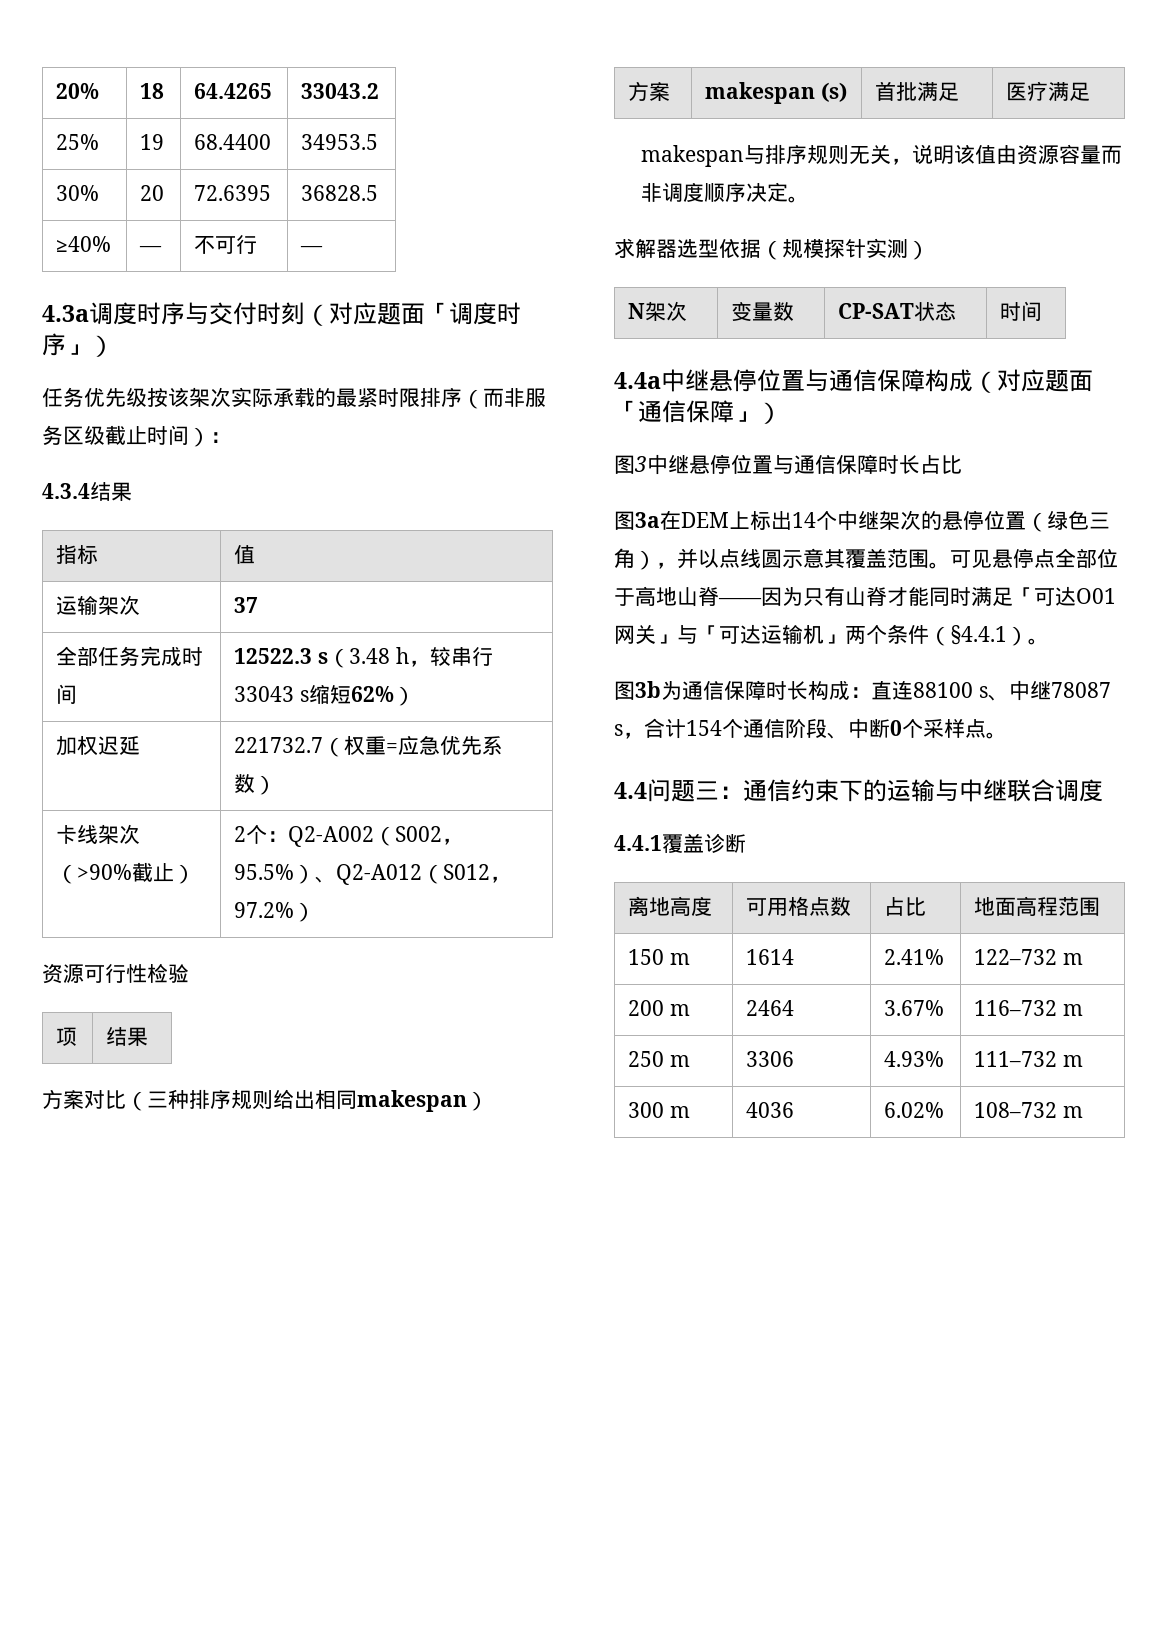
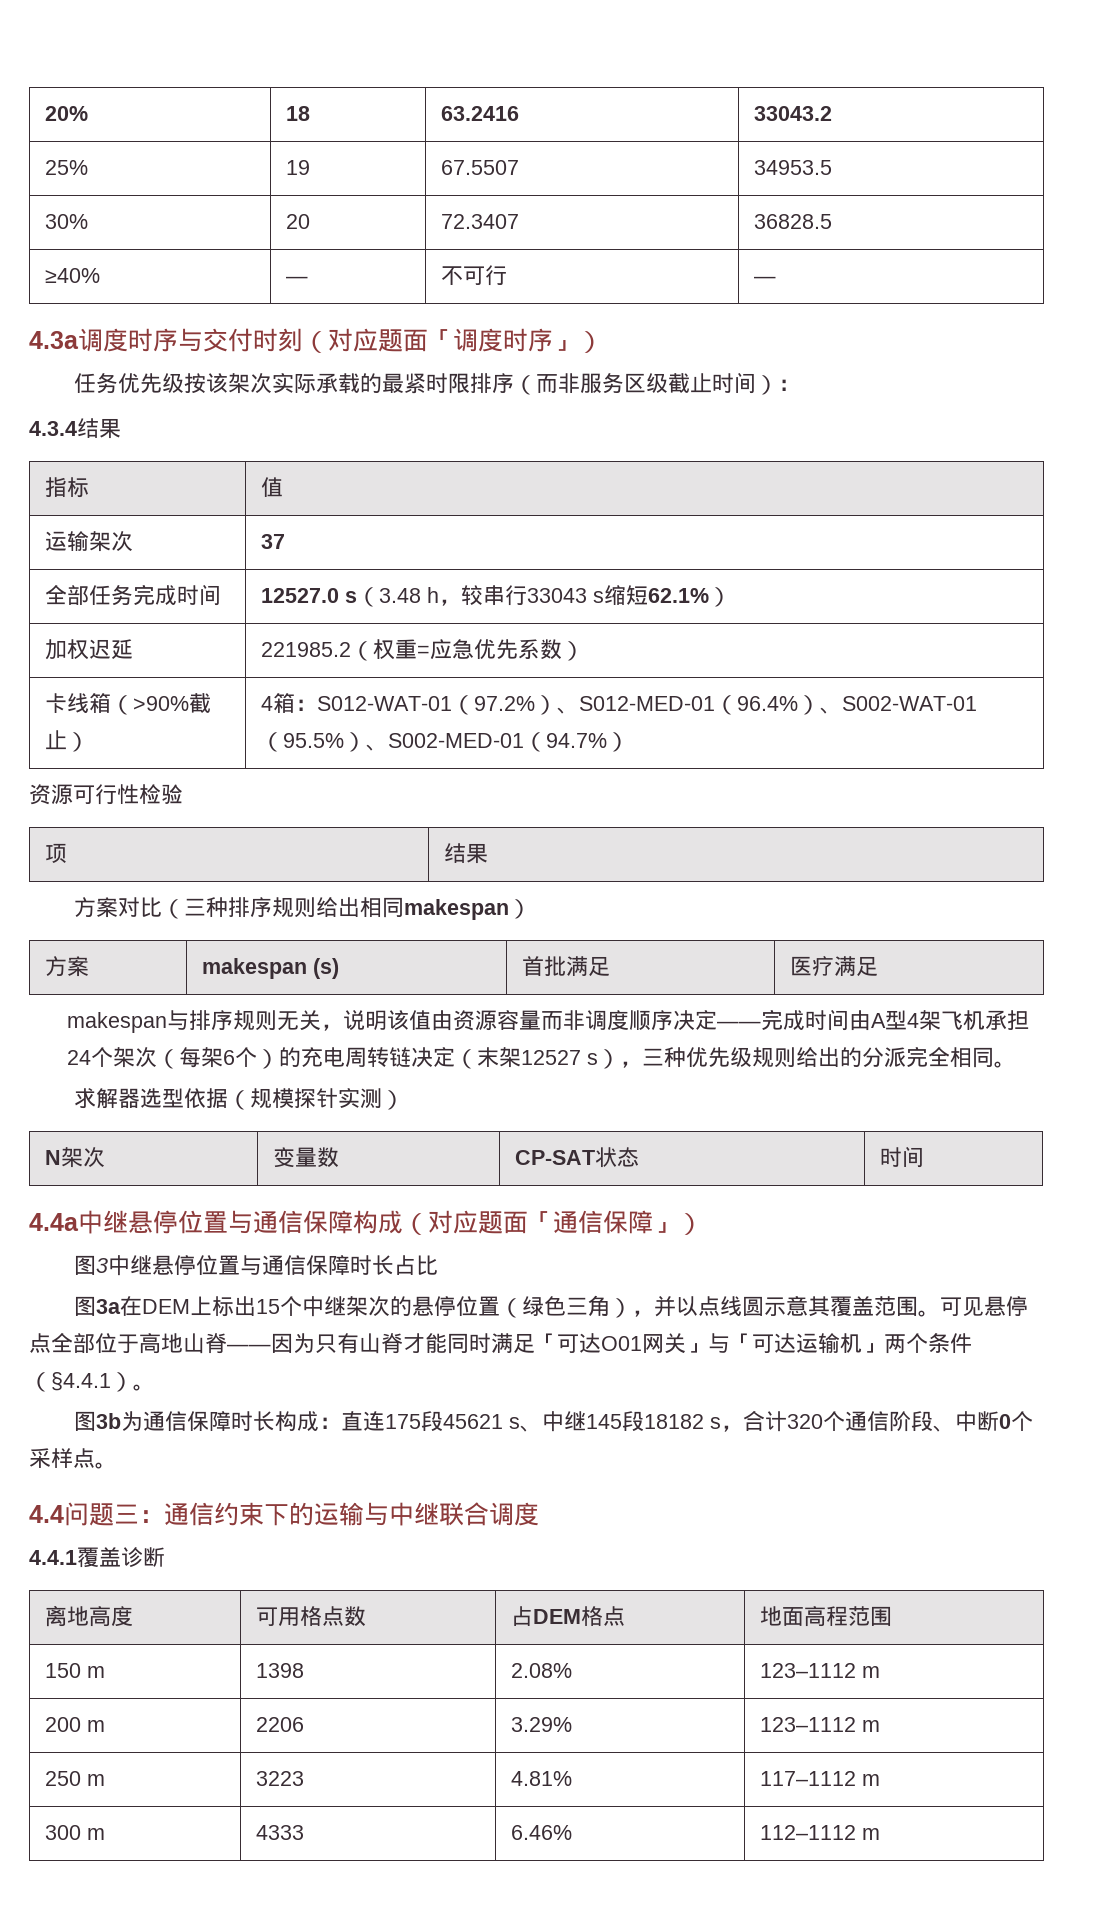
- 20% | 18 | 64.4265 | 33043.2
+ 20% | 18 | 63.2416 | 33043.2
- 25% | 19 | 68.4400 | 34953.5
+ 25% | 19 | 67.5507 | 34953.5
- 30% | 20 | 72.6395 | 36828.5
+ 30% | 20 | 72.3407 | 36828.5
- 全部任务完成时间 | 12522.3 s（3.48 h，较串行33043 s缩短62%）
+ 全部任务完成时间 | 12527.0 s（3.48 h，较串行33043 s缩短62.1%）
- 加权迟延 | 221732.7（权重=应急优先系数）
+ 加权迟延 | 221985.2（权重=应急优先系数）
- 卡线架次（>90%截止） | 2个：Q2-A002（S002，95.5%）、Q2-A012（S012，97.2%）
+ 卡线箱（>90%截止） | 4箱：S012-WAT-01（97.2%）、S012-MED-01（96.4%）、S002-WAT-01（95.5%）、S002-MED-01（94.7%）
- makespan与排序规则无关，说明该值由资源容量而非调度顺序决定。
+ makespan与排序规则无关，说明该值由资源容量而非调度顺序决定——完成时间由A型4架飞机承担24个架次（每架6个）的充电周转链决定（末架12527 s），三种优先级规则给出的分派完全相同。
- 图3a在DEM上标出14个中继架次的悬停位置（绿色三角），并以点线圆示意其覆盖范围。
+ 图3a在DEM上标出15个中继架次的悬停位置（绿色三角），并以点线圆示意其覆盖范围。
- 图3b为通信保障时长构成：直连88100 s、中继78087 s，合计154个通信阶段、中断0个采样点。
+ 图3b为通信保障时长构成：直连175段45621 s、中继145段18182 s，合计320个通信阶段、中断0个采样点。
- 离地高度 | 可用格点数 | 占比 | 地面高程范围
+ 离地高度 | 可用格点数 | 占DEM格点 | 地面高程范围
- 150 m | 1614 | 2.41% | 122–732 m
+ 150 m | 1398 | 2.08% | 123–1112 m
- 200 m | 2464 | 3.67% | 116–732 m
+ 200 m | 2206 | 3.29% | 123–1112 m
- 250 m | 3306 | 4.93% | 111–732 m
+ 250 m | 3223 | 4.81% | 117–1112 m
- 300 m | 4036 | 6.02% | 108–732 m
+ 300 m | 4333 | 6.46% | 112–1112 m

